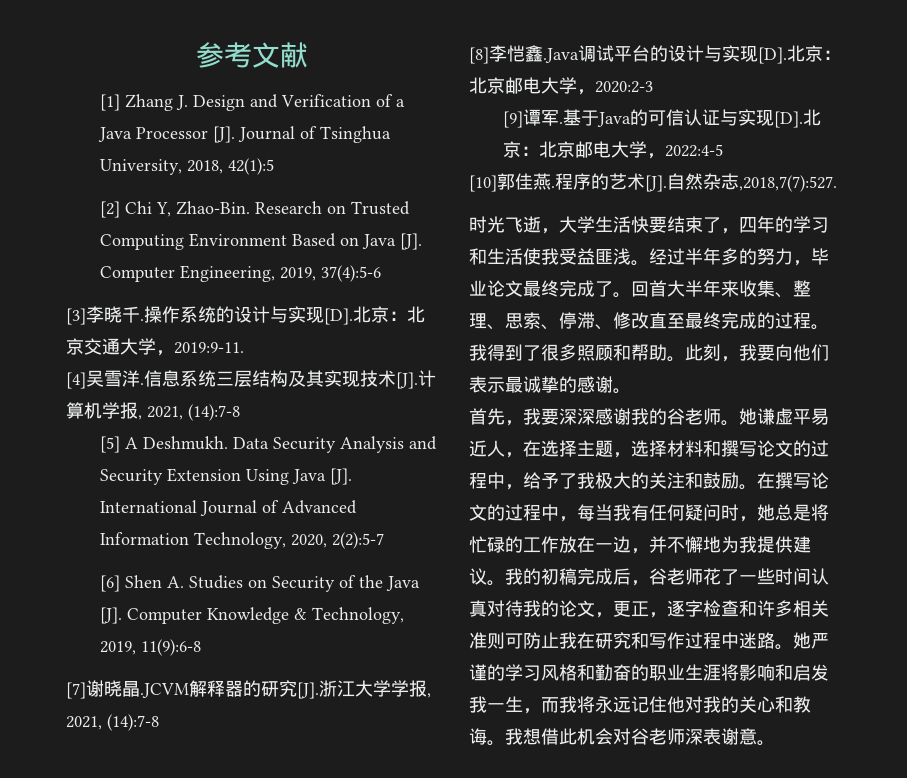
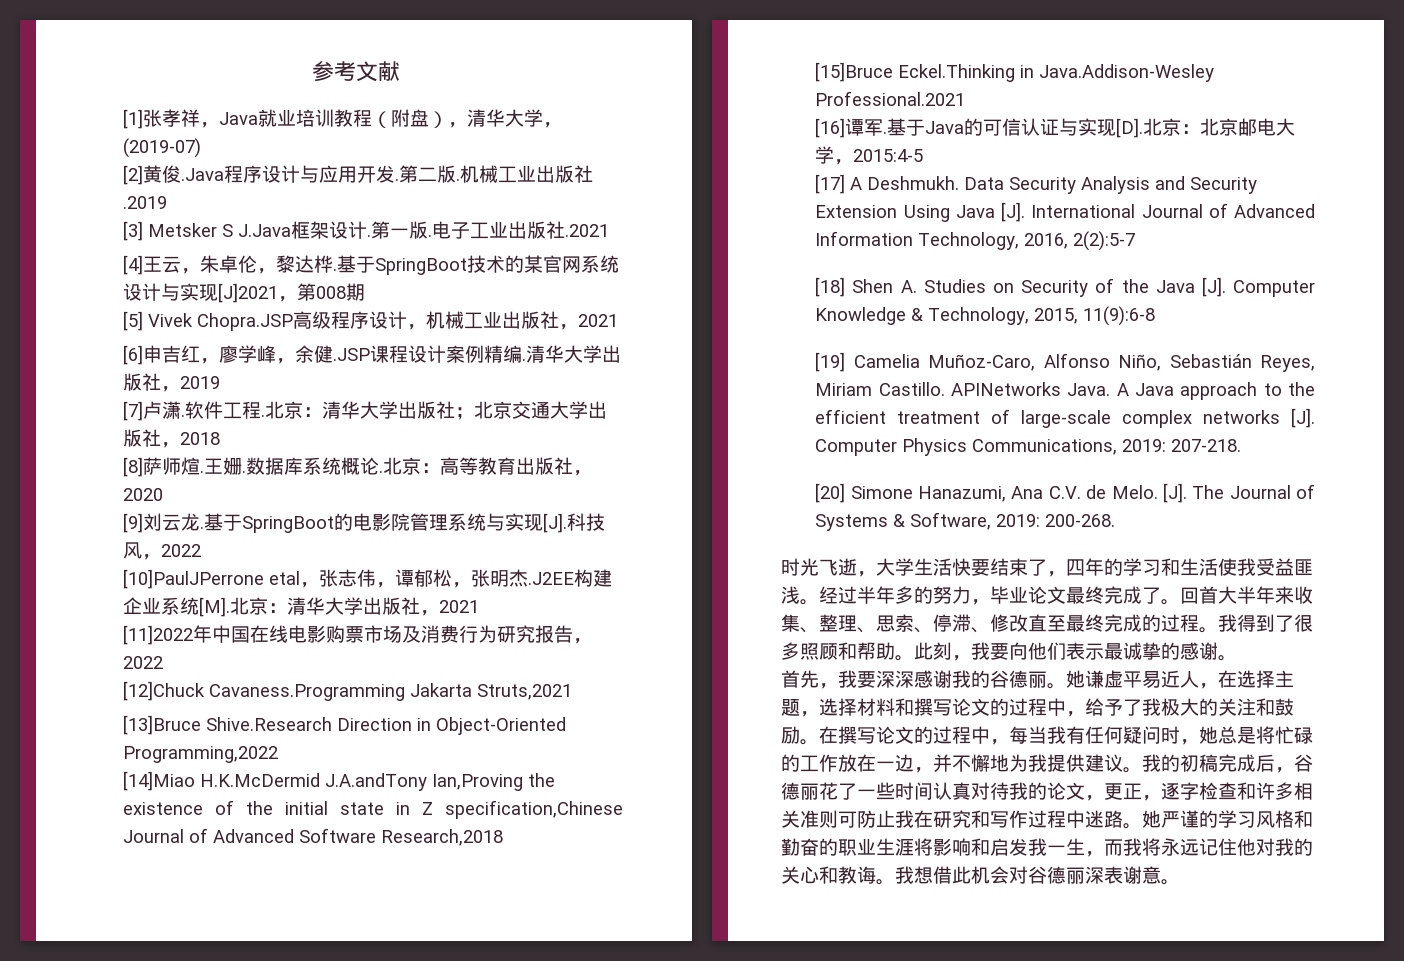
- [1] Zhang J. Design and Verification of a Java Processor [J]. Journal of Tsinghua University, 2018, 42(1):5
- [2] Chi Y, Zhao-Bin. Research on Trusted Computing Environment Based on Java [J]. Computer Engineering, 2019, 37(4):5-6
- [3]李晓千.操作系统的设计与实现[D].北京：北京交通大学，2019:9-11.
- [4]吴雪洋.信息系统三层结构及其实现技术[J].计算机学报, 2021, (14):7-8
- [5] A Deshmukh. Data Security Analysis and Security Extension Using Java [J]. International Journal of Advanced Information Technology, 2020, 2(2):5-7
- [6] Shen A. Studies on Security of the Java [J]. Computer Knowledge & Technology, 2019, 11(9):6-8
- [7]谢晓晶.JCVM解释器的研究[J].浙江大学学报, 2021, (14):7-8
- [8]李恺鑫.Java调试平台的设计与实现[D].北京：北京邮电大学，2020:2-3
- [9]谭军.
+ [1]张孝祥，Java就业培训教程（附盘），清华大学，(2019-07)
+ [2]黄俊.Java程序设计与应用开发.第二版.机械工业出版社.2019
+ [3] Metsker S J.Java框架设计.第一版.电子工业出版社.2021
+ [4]王云，朱卓伦，黎达桦.基于SpringBoot技术的某官网系统设计与实现[J]2021，第008期
+ [5] Vivek Chopra.JSP高级程序设计，机械工业出版社，2021
+ [6]申吉红，廖学峰，余健.JSP课程设计案例精编.清华大学出版社，2019
+ [7]卢潇.软件工程.北京：清华大学出版社；北京交通大学出版社，2018
+ [8]萨师煊.王姗.数据库系统概论.北京：高等教育出版社，2020
+ [9]刘云龙.基于SpringBoot的电影院管理系统与实现[J].科技风，2022
+ [10]PaulJPerrone etal，张志伟，谭郁松，张明杰.J2EE构建企业系统[M].北京：清华大学出版社，2021
+ [11]2022年中国在线电影购票市场及消费行为研究报告，2022
+ [12]Chuck Cavaness.Programming Jakarta Struts,2021
+ [13]Bruce Shive.Research Direction in Object-Oriented Programming,2022
+ [14]Miao H.K.McDermid J.A.andTony Ian,Proving the existence of the initial state in Z specification,Chinese Journal of Advanced Software Research,2018
+ [15]Bruce Eckel.Thinking in Java.Addison-Wesley Professional.2021
+ [16]谭军.
- 基于Java的可信认证与实现[D].北京：北京邮电大学，2022:4-5
- [10]郭佳燕.程序的艺术[J].自然杂志,2018,7(7):527.
+ 基于Java的可信认证与实现[D].北京：北京邮电大学，2015:4-5
+ [17] A Deshmukh. Data Security Analysis and Security Extension Using Java [J]. International Journal of Advanced Information Technology, 2016, 2(2):5-7
+ [18] Shen A. Studies on Security of the Java [J]. Computer Knowledge & Technology, 2015, 11(9):6-8
+ [19] Camelia Muñoz-Caro, Alfonso Niño, Sebastián Reyes, Miriam Castillo. APINetworks Java. A Java approach to the efficient treatment of large-scale complex networks [J]. Computer Physics Communications, 2019: 207-218.
+ [20] Simone Hanazumi, Ana C.V. de Melo. [J]. The Journal of Systems & Software, 2019: 200-268.
- 首先，我要深深感谢我的谷老师。
+ 首先，我要深深感谢我的谷德丽。
- 我的初稿完成后，谷老师花了一些时间认真对待我的论文，更正，逐字检查和许多相关准则可防止我在研究和写作过程中迷路。
+ 我的初稿完成后，谷德丽花了一些时间认真对待我的论文，更正，逐字检查和许多相关准则可防止我在研究和写作过程中迷路。
- 我想借此机会对谷老师深表谢意。
+ 我想借此机会对谷德丽深表谢意。

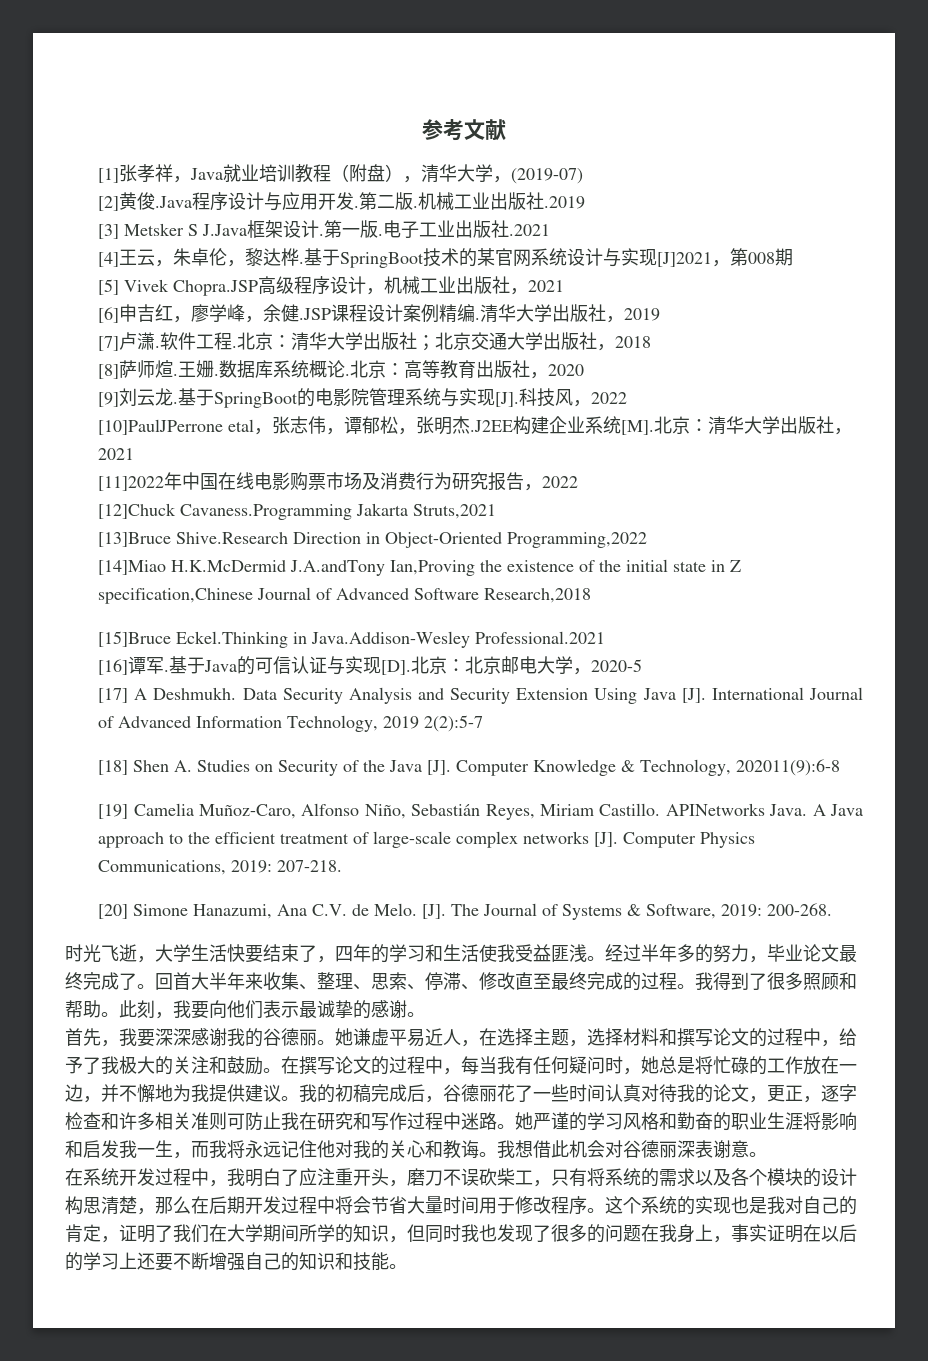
- 基于Java的可信认证与实现[D].北京：北京邮电大学，2015:4-5
+ 基于Java的可信认证与实现[D].北京：北京邮电大学，2020-5
- Data Security Analysis and Security Extension Using Java [J]. International Journal of Advanced Information Technology, 2016, 2(2):5-7
+ Data Security Analysis and Security Extension Using Java [J]. International Journal of Advanced Information Technology, 2019 2(2):5-7
- [18] Shen A. Studies on Security of the Java [J]. Computer Knowledge & Technology, 2015, 11(9):6-8
+ [18] Shen A. Studies on Security of the Java [J]. Computer Knowledge & Technology, 202011(9):6-8
+ 在系统开发过程中，我明白了应注重开头，磨刀不误砍柴工，只有将系统的需求以及各个模块的设计构思清楚，那么在后期开发过程中将会节省大量时间用于修改程序。这个系统的实现也是我对自己的肯定，证明了我们在大学期间所学的知识，但同时我也发现了很多的问题在我身上，事实证明在以后的学习上还要不断增强自己的知识和技能。

